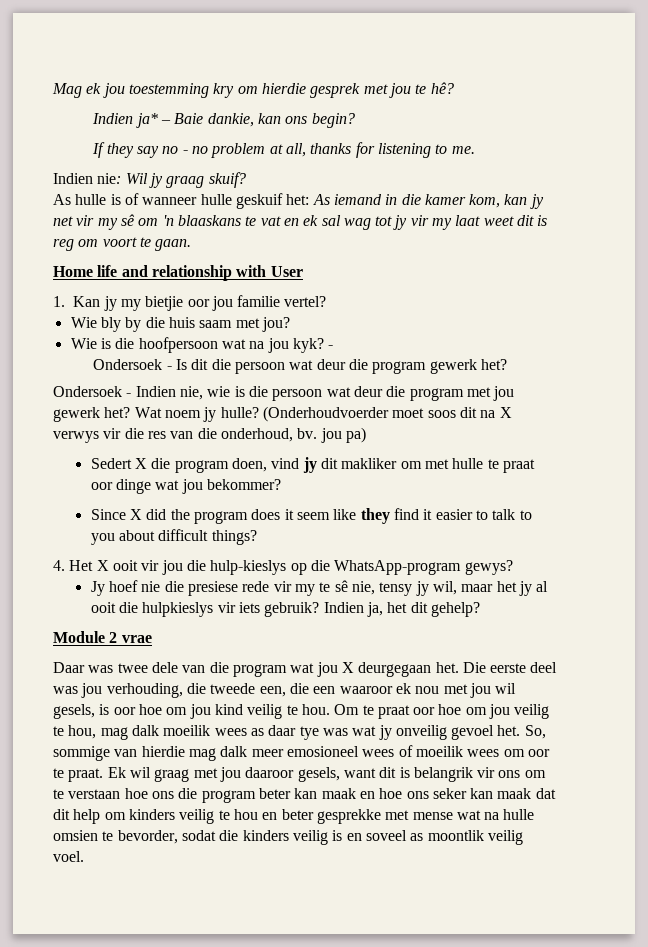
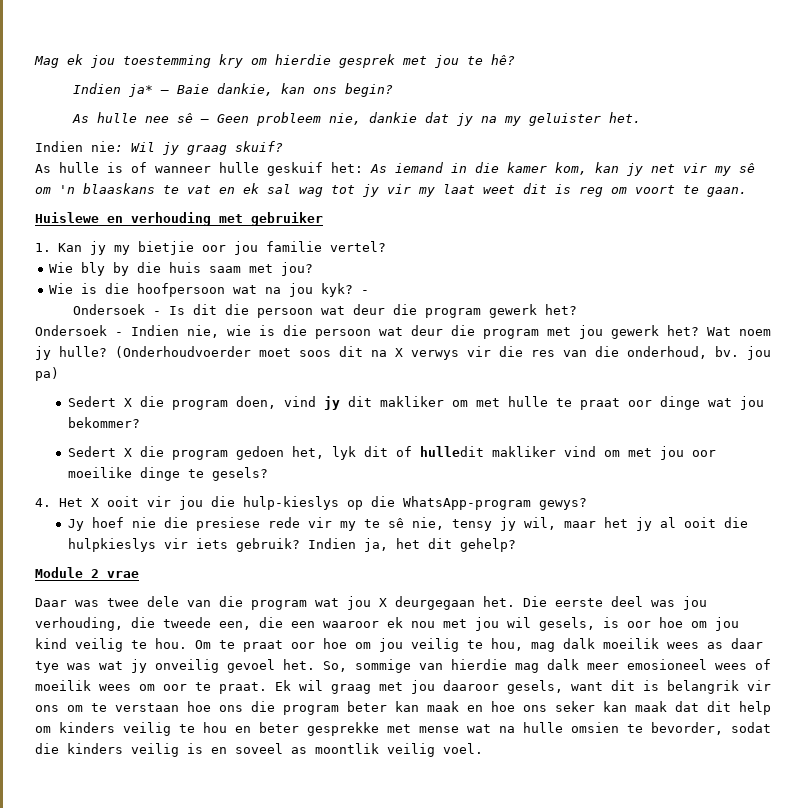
- If they say no - no problem at all, thanks for listening to me.
+ As hulle nee sê – Geen probleem nie, dankie dat jy na my geluister het.
- Home life and relationship with User
+ Huislewe en verhouding met gebruiker
- Since X did the program does it seem like they find it easier to talk to you about difficult things?
+ Sedert X die program gedoen het, lyk dit of hulledit makliker vind om met jou oor moeilike dinge te gesels?

